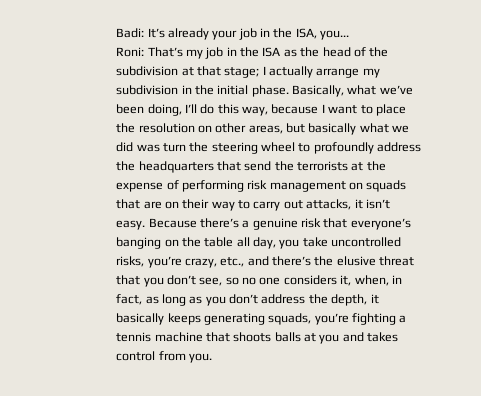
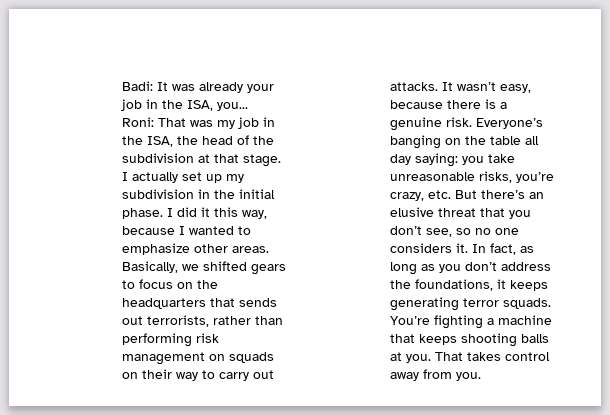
- Badi: It’s already your job in the ISA, you...
+ Badi: It was already your job in the ISA, you...
- Roni: That’s my job in the ISA as the head of the subdivision at that stage; I actually arrange my subdivision in the initial phase.
+ Roni: That was my job in the ISA, the head of the subdivision at that stage. I actually set up my subdivision in the initial phase.
- Basically, what we’ve been doing, I’ll do this way, because I want to place the resolution on other areas, but basically what we did was turn the steering wheel to profoundly address the headquarters that send the terrorists at the expense of performing risk management on squads that are on their way to carry out attacks, it isn’t easy. Because there’s a genuine risk that everyone’s banging on the table all day, you take uncontrolled risks, you’re crazy, etc., and there’s the elusive threat that you don’t see, so no one considers it, when, in fact, as long as you don’t address the depth, it basically keeps generating squads, you’re fighting a tennis machine that shoots balls at you and takes control from you.
+ I did it this way, because I wanted to emphasize other areas. Basically, we shifted gears to focus on the headquarters that sends out terrorists, rather than performing risk management on squads on their way to carry out attacks. It wasn’t easy, because there is a genuine risk. Everyone’s banging on the table all day saying: you take unreasonable risks, you’re crazy, etc. But there’s an elusive threat that you don’t see, so no one considers it. In fact, as long as you don’t address the foundations, it keeps generating terror squads. You’re fighting a machine that keeps shooting balls at you. That takes control away from you.

